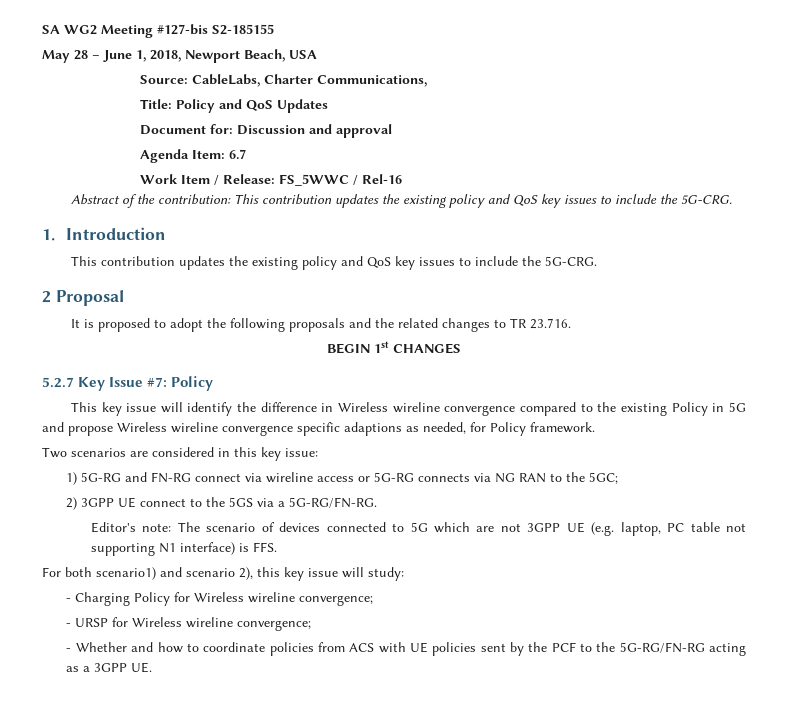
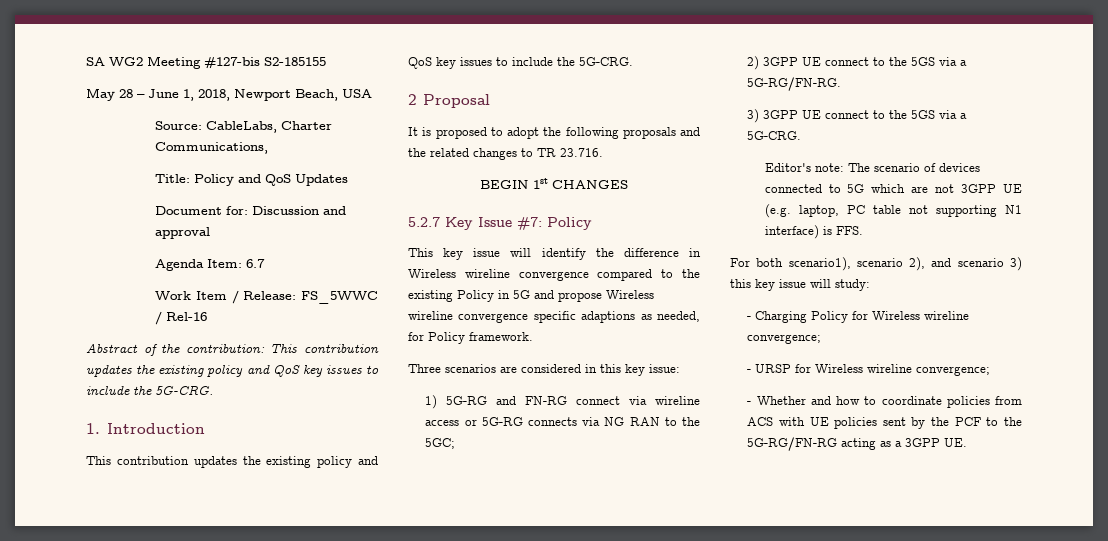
- Two scenarios are considered in this key issue:
+ Three scenarios are considered in this key issue:
+ 3) 3GPP UE connect to the 5GS via a 5G-CRG.
- For both scenario1) and scenario 2), this key issue will study:
+ For both scenario1), scenario 2), and scenario 3) this key issue will study:

